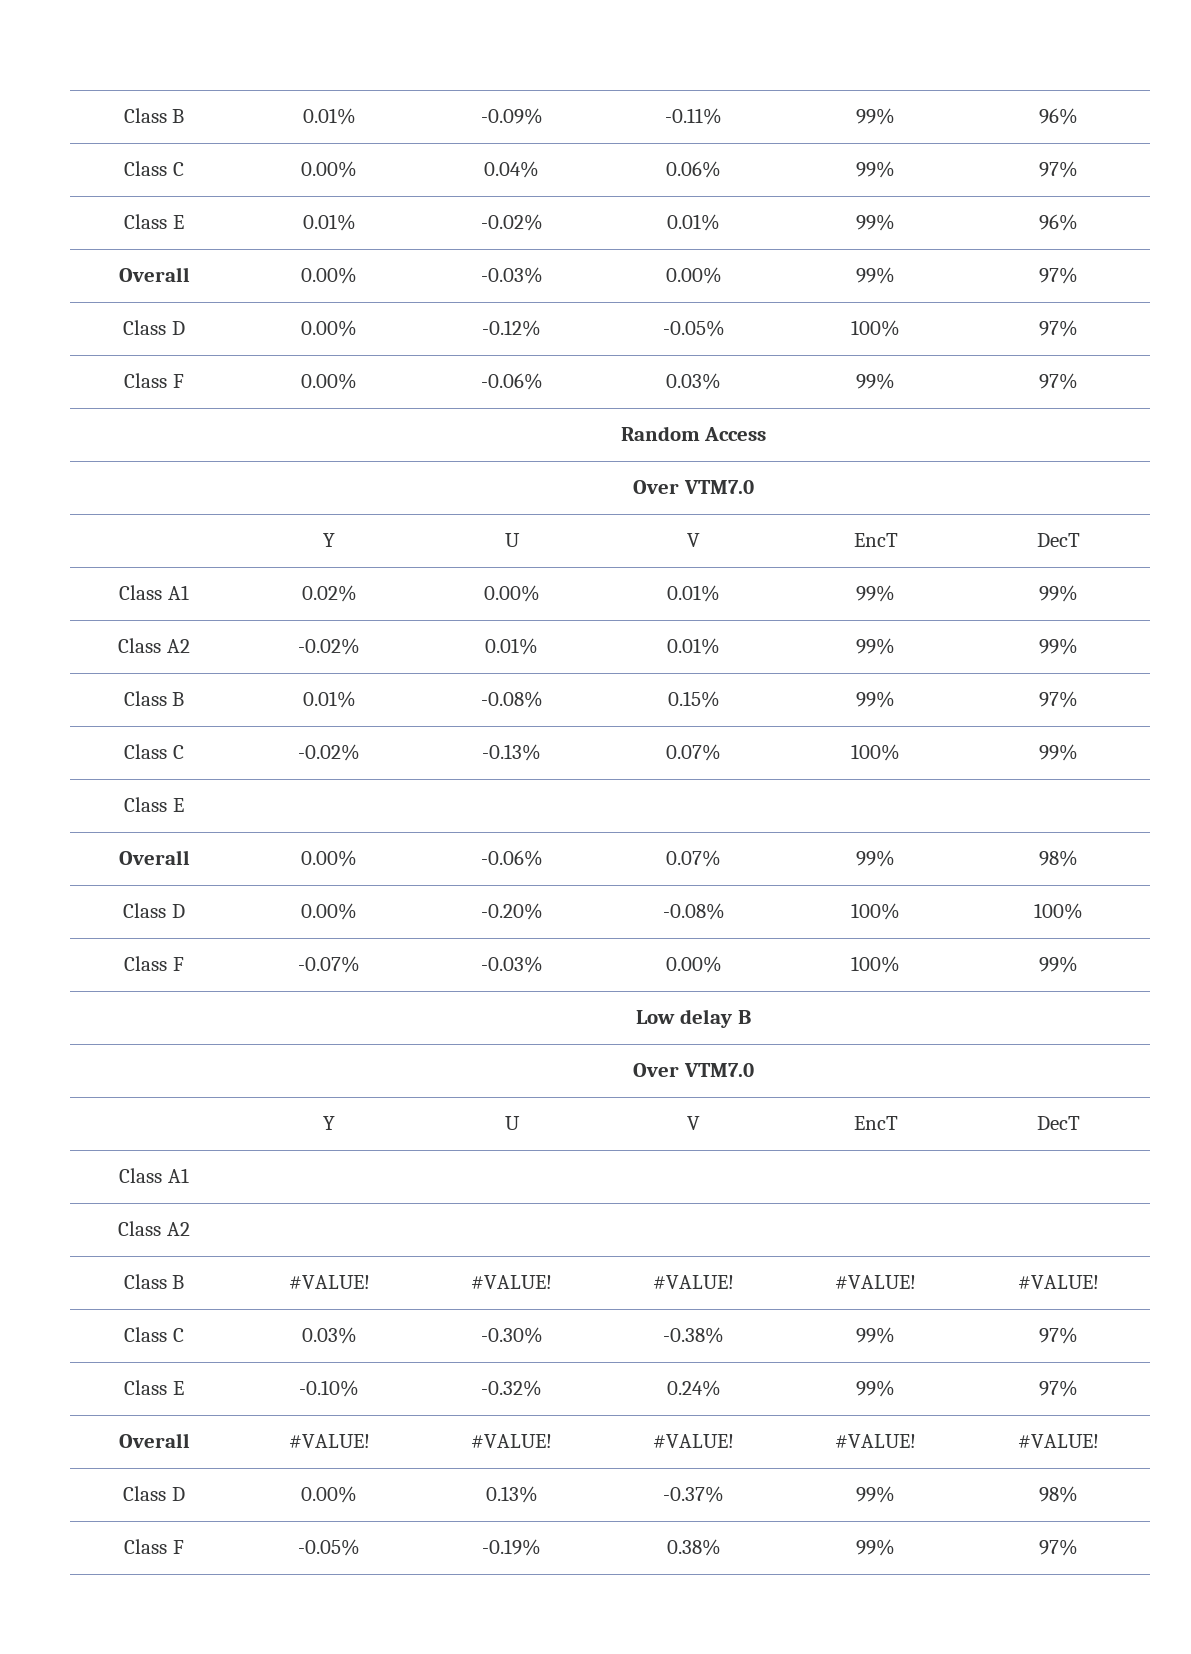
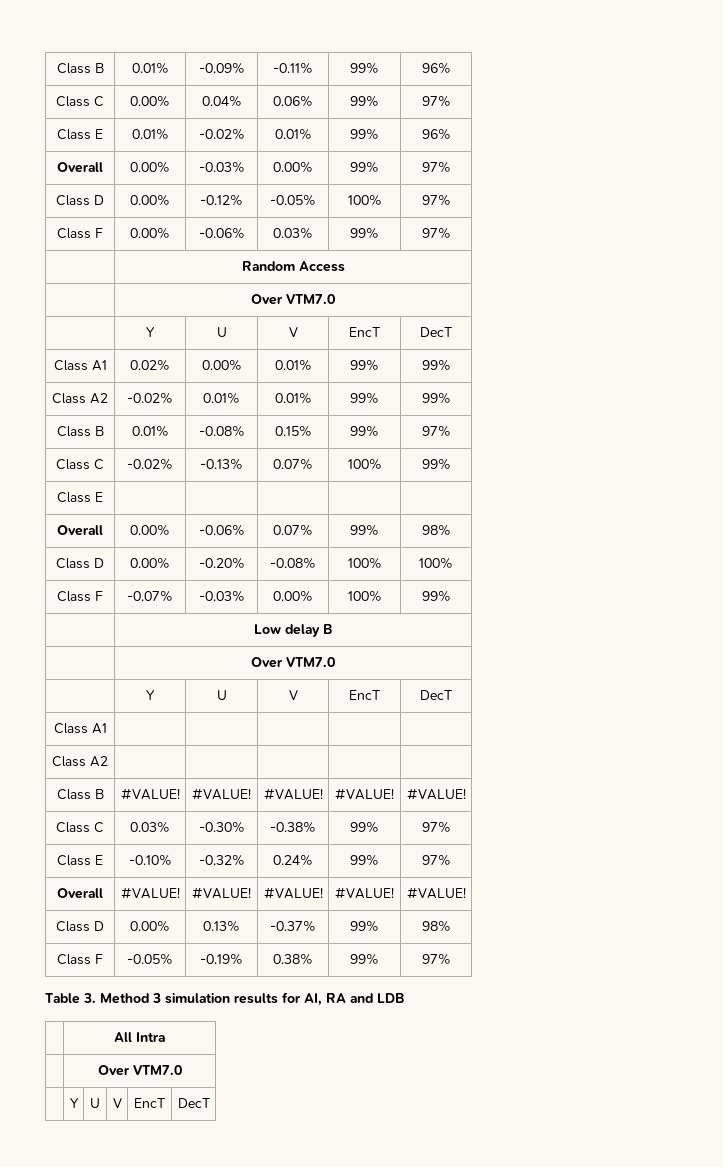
+ Table 3. Method 3 simulation results for AI, RA and LDB
+ | All Intra
+ | Over VTM7.0
+ | Y | U | V | EncT | DecT

